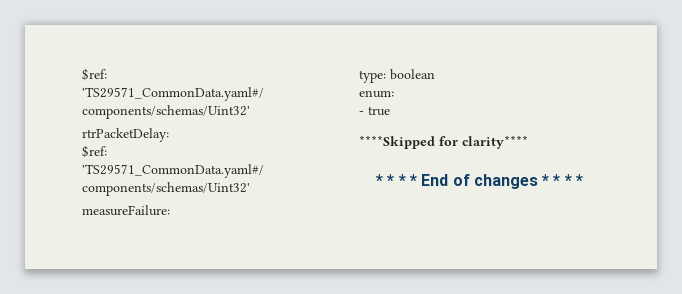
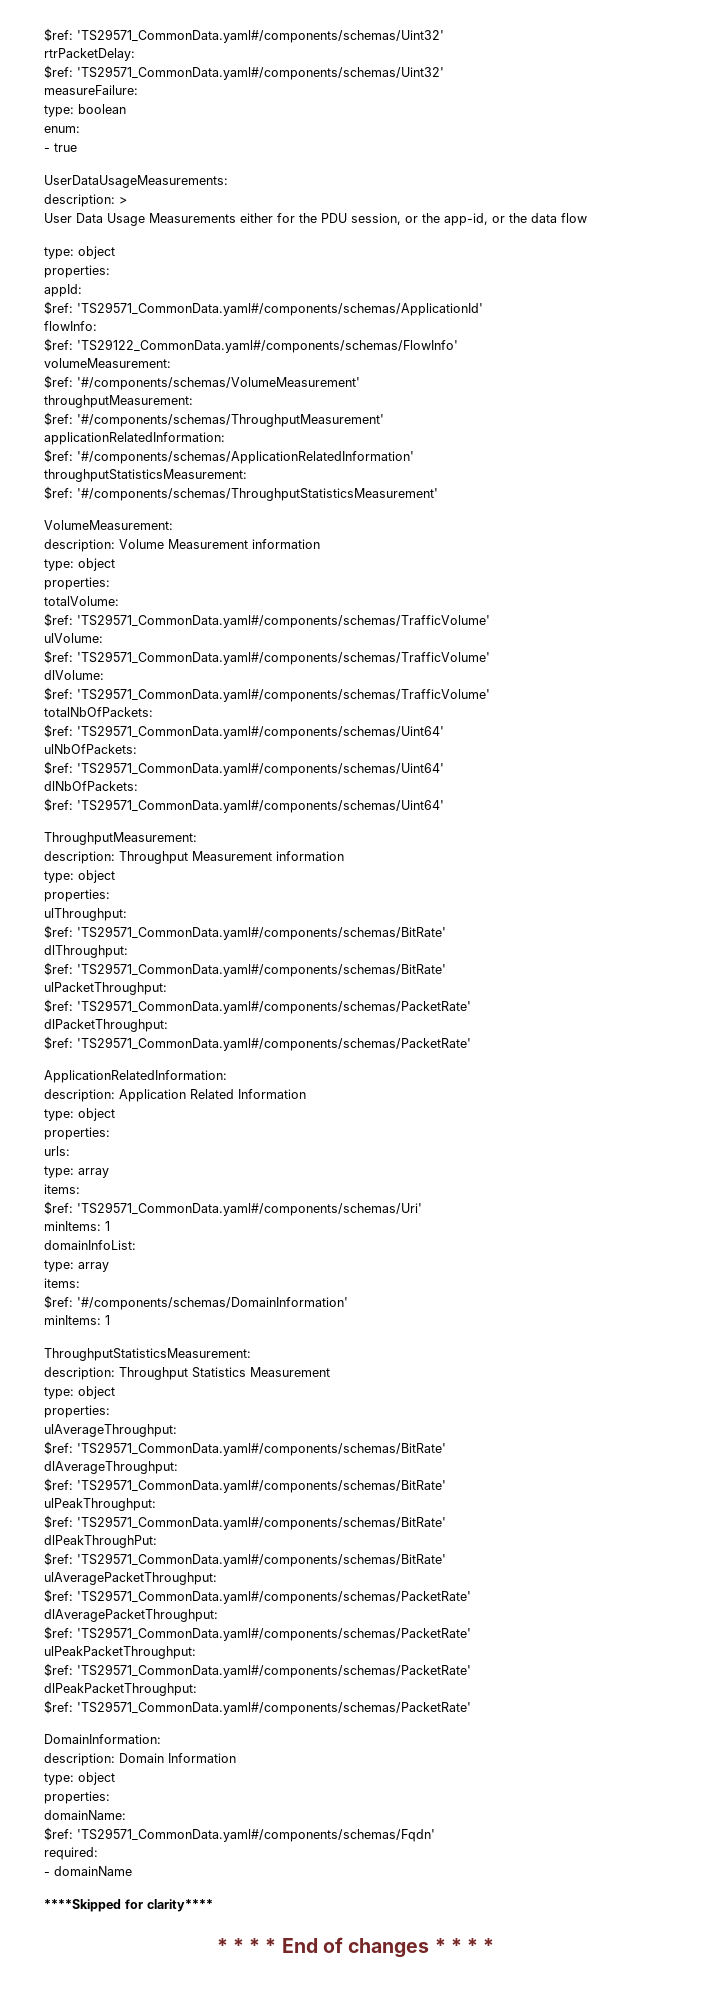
+ UserDataUsageMeasurements:
+ description: >
+ User Data Usage Measurements either for the PDU session, or the app-id, or the data flow
+ type: object
+ properties:
+ appId:
+ $ref: 'TS29571_CommonData.yaml#/components/schemas/ApplicationId'
+ flowInfo:
+ $ref: 'TS29122_CommonData.yaml#/components/schemas/FlowInfo'
+ volumeMeasurement:
+ $ref: '#/components/schemas/VolumeMeasurement'
+ throughputMeasurement:
+ $ref: '#/components/schemas/ThroughputMeasurement'
+ applicationRelatedInformation:
+ $ref: '#/components/schemas/ApplicationRelatedInformation'
+ throughputStatisticsMeasurement:
+ $ref: '#/components/schemas/ThroughputStatisticsMeasurement'
+ VolumeMeasurement:
+ description: Volume Measurement information
+ type: object
+ properties:
+ totalVolume:
+ $ref: 'TS29571_CommonData.yaml#/components/schemas/TrafficVolume'
+ ulVolume:
+ $ref: 'TS29571_CommonData.yaml#/components/schemas/TrafficVolume'
+ dlVolume:
+ $ref: 'TS29571_CommonData.yaml#/components/schemas/TrafficVolume'
+ totalNbOfPackets:
+ $ref: 'TS29571_CommonData.yaml#/components/schemas/Uint64'
+ ulNbOfPackets:
+ $ref: 'TS29571_CommonData.yaml#/components/schemas/Uint64'
+ dlNbOfPackets:
+ $ref: 'TS29571_CommonData.yaml#/components/schemas/Uint64'
+ ThroughputMeasurement:
+ description: Throughput Measurement information
+ type: object
+ properties:
+ ulThroughput:
+ $ref: 'TS29571_CommonData.yaml#/components/schemas/BitRate'
+ dlThroughput:
+ $ref: 'TS29571_CommonData.yaml#/components/schemas/BitRate'
+ ulPacketThroughput:
+ $ref: 'TS29571_CommonData.yaml#/components/schemas/PacketRate'
+ dlPacketThroughput:
+ $ref: 'TS29571_CommonData.yaml#/components/schemas/PacketRate'
+ ApplicationRelatedInformation:
+ description: Application Related Information
+ type: object
+ properties:
+ urls:
+ type: array
+ items:
+ $ref: 'TS29571_CommonData.yaml#/components/schemas/Uri'
+ minItems: 1
+ domainInfoList:
+ type: array
+ items:
+ $ref: '#/components/schemas/DomainInformation'
+ minItems: 1
+ ThroughputStatisticsMeasurement:
+ description: Throughput Statistics Measurement
+ type: object
+ properties:
+ ulAverageThroughput:
+ $ref: 'TS29571_CommonData.yaml#/components/schemas/BitRate'
+ dlAverageThroughput:
+ $ref: 'TS29571_CommonData.yaml#/components/schemas/BitRate'
+ ulPeakThroughput:
+ $ref: 'TS29571_CommonData.yaml#/components/schemas/BitRate'
+ dlPeakThroughPut:
+ $ref: 'TS29571_CommonData.yaml#/components/schemas/BitRate'
+ ulAveragePacketThroughput:
+ $ref: 'TS29571_CommonData.yaml#/components/schemas/PacketRate'
+ dlAveragePacketThroughput:
+ $ref: 'TS29571_CommonData.yaml#/components/schemas/PacketRate'
+ ulPeakPacketThroughput:
+ $ref: 'TS29571_CommonData.yaml#/components/schemas/PacketRate'
+ dlPeakPacketThroughput:
+ $ref: 'TS29571_CommonData.yaml#/components/schemas/PacketRate'
+ DomainInformation:
+ description: Domain Information
+ type: object
+ properties:
+ domainName:
+ $ref: 'TS29571_CommonData.yaml#/components/schemas/Fqdn'
+ required:
+ - domainName

